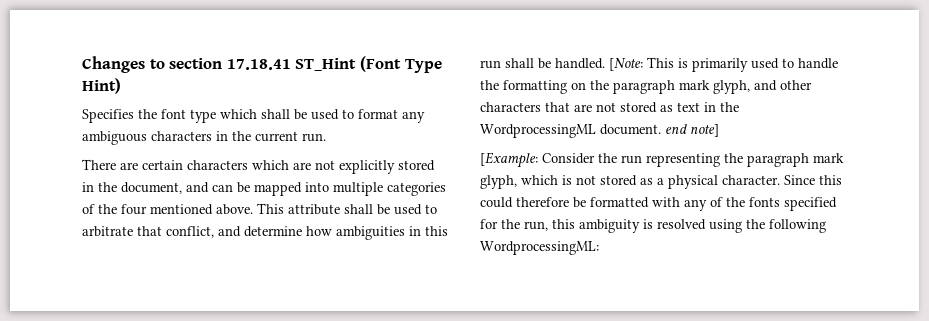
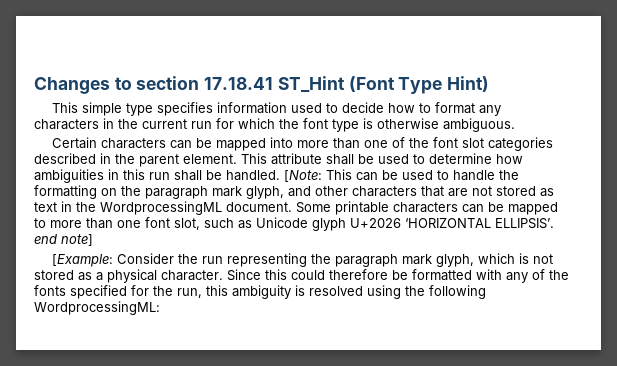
- Specifies the font type which shall be used to format any ambiguous characters in the current run.
- There are certain characters which are not explicitly stored in the document, and can be mapped into multiple categories of the four mentioned above.
+ This simple type specifies information used to decide how to format any characters in the current run for which the font type is otherwise ambiguous.
+ Certain characters can be mapped into more than one of the font slot categories described in the parent element.
- This attribute shall be used to arbitrate that conflict, and determine how ambiguities in this run shall be handled.
+ This attribute shall be used to determine how ambiguities in this run shall be handled.
- [Note: This is primarily used to handle the formatting on the paragraph mark glyph, and other characters that are not stored as text in the WordprocessingML document. end note]
+ [Note: This can be used to handle the formatting on the paragraph mark glyph, and other characters that are not stored as text in the WordprocessingML document. Some printable characters can be mapped to more than one font slot, such as Unicode glyph U+2026 ‘HORIZONTAL ELLIPSIS’. end note]

